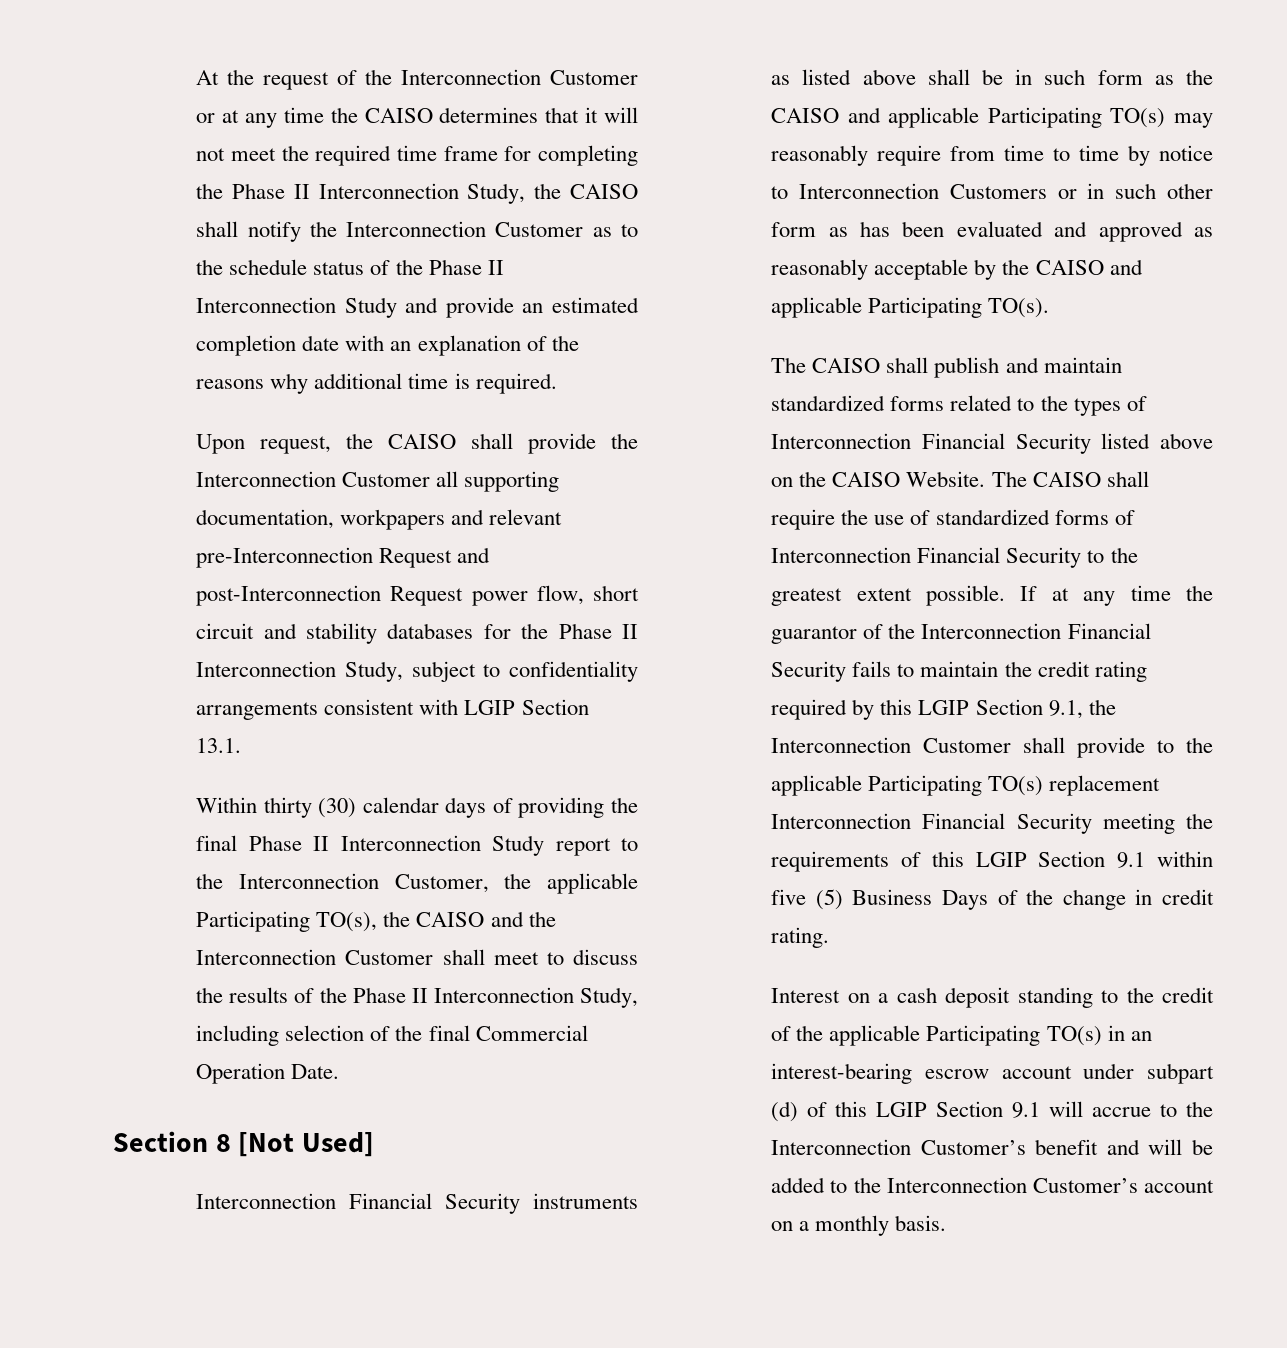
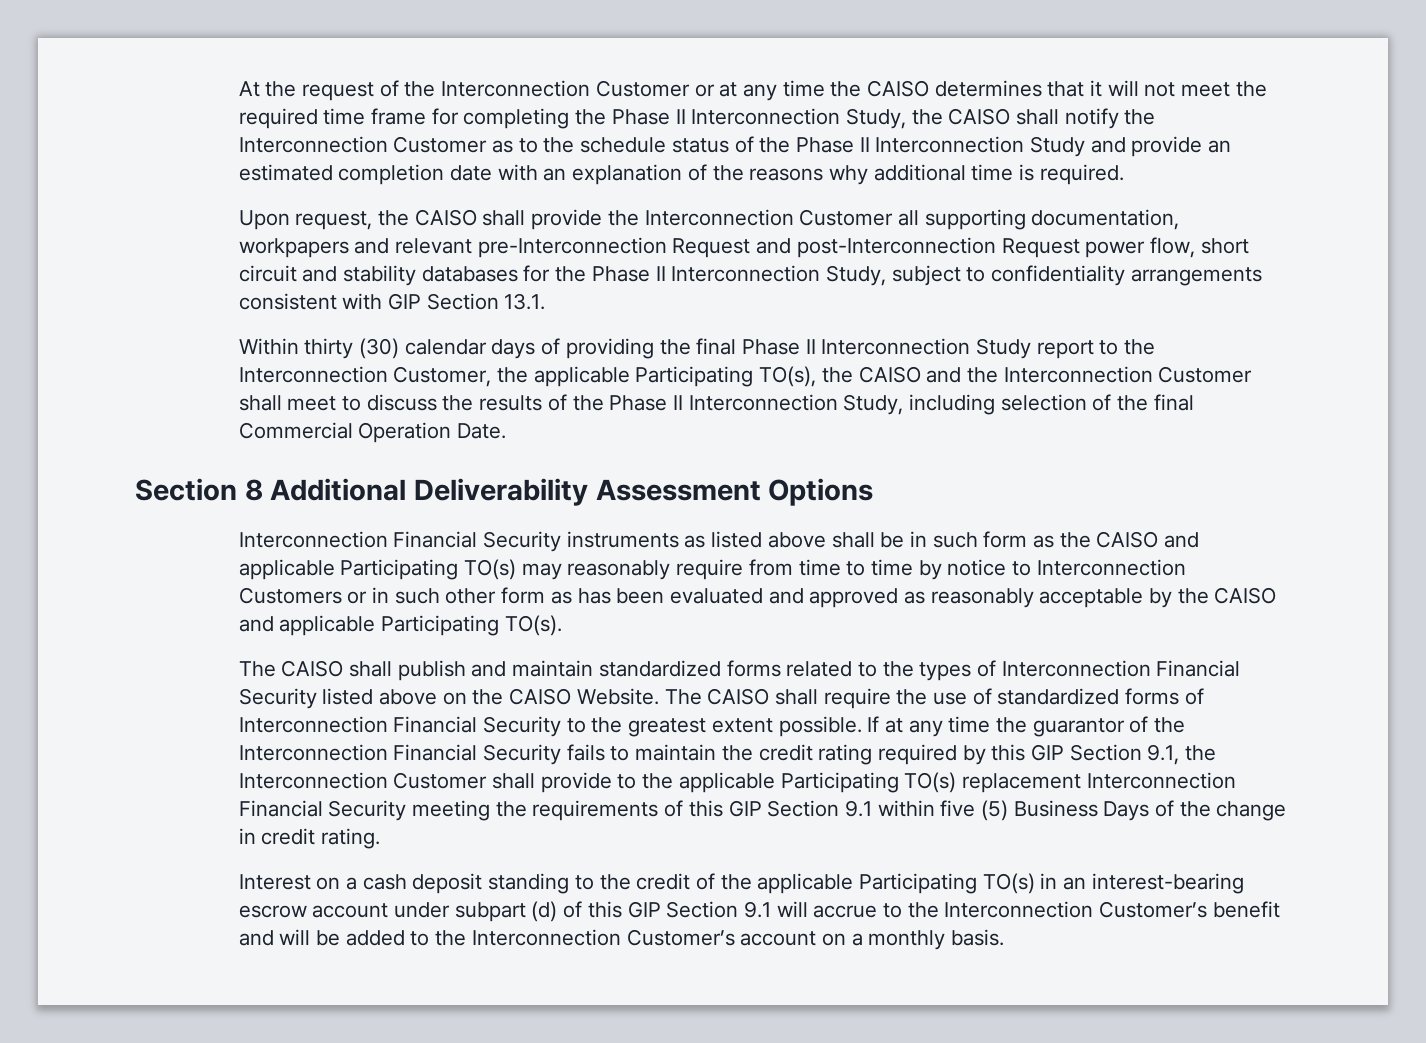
- Upon request, the CAISO shall provide the Interconnection Customer all supporting documentation, workpapers and relevant pre-Interconnection Request and post-Interconnection Request power flow, short circuit and stability databases for the Phase II Interconnection Study, subject to confidentiality arrangements consistent with LGIP Section 13.1.
+ Upon request, the CAISO shall provide the Interconnection Customer all supporting documentation, workpapers and relevant pre-Interconnection Request and post-Interconnection Request power flow, short circuit and stability databases for the Phase II Interconnection Study, subject to confidentiality arrangements consistent with GIP Section 13.1.
- Section 8 [Not Used]
+ Section 8 Additional Deliverability Assessment Options
- If at any time the guarantor of the Interconnection Financial Security fails to maintain the credit rating required by this LGIP Section 9.1, the Interconnection Customer shall provide to the applicable Participating TO(s) replacement Interconnection Financial Security meeting the requirements of this LGIP Section 9.1 within five (5) Business Days of the change in credit rating.
+ If at any time the guarantor of the Interconnection Financial Security fails to maintain the credit rating required by this GIP Section 9.1, the Interconnection Customer shall provide to the applicable Participating TO(s) replacement Interconnection Financial Security meeting the requirements of this GIP Section 9.1 within five (5) Business Days of the change in credit rating.
- Interest on a cash deposit standing to the credit of the applicable Participating TO(s) in an interest-bearing escrow account under subpart (d) of this LGIP Section 9.1 will accrue to the Interconnection Customer’s benefit and will be added to the Interconnection Customer’s account on a monthly basis.
+ Interest on a cash deposit standing to the credit of the applicable Participating TO(s) in an interest-bearing escrow account under subpart (d) of this GIP Section 9.1 will accrue to the Interconnection Customer’s benefit and will be added to the Interconnection Customer’s account on a monthly basis.

